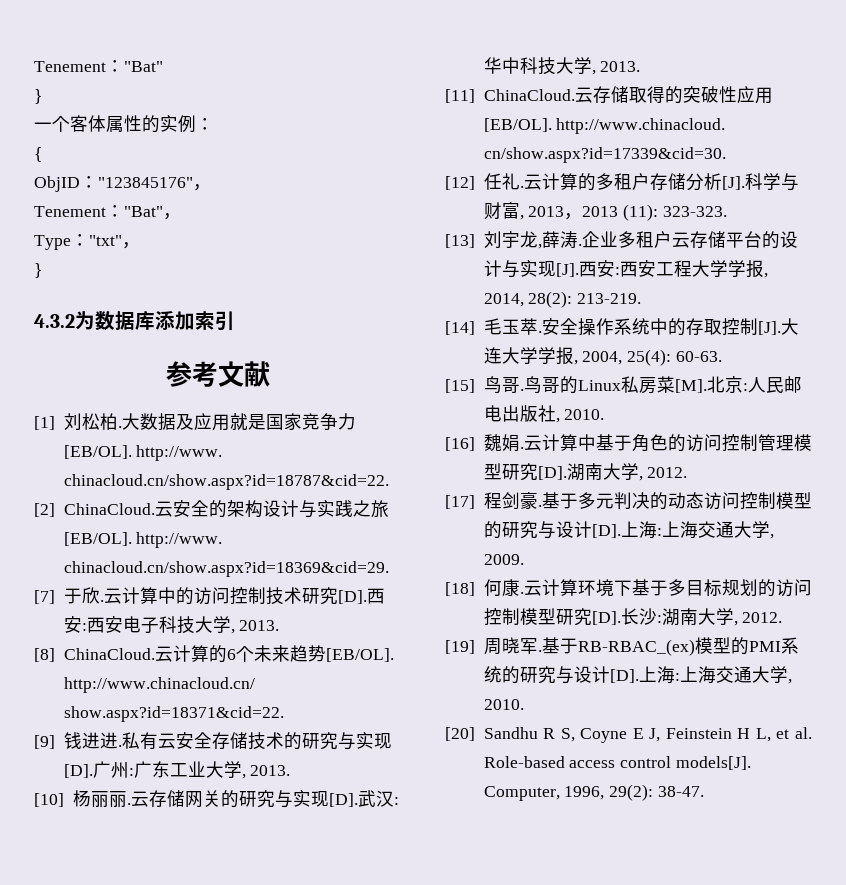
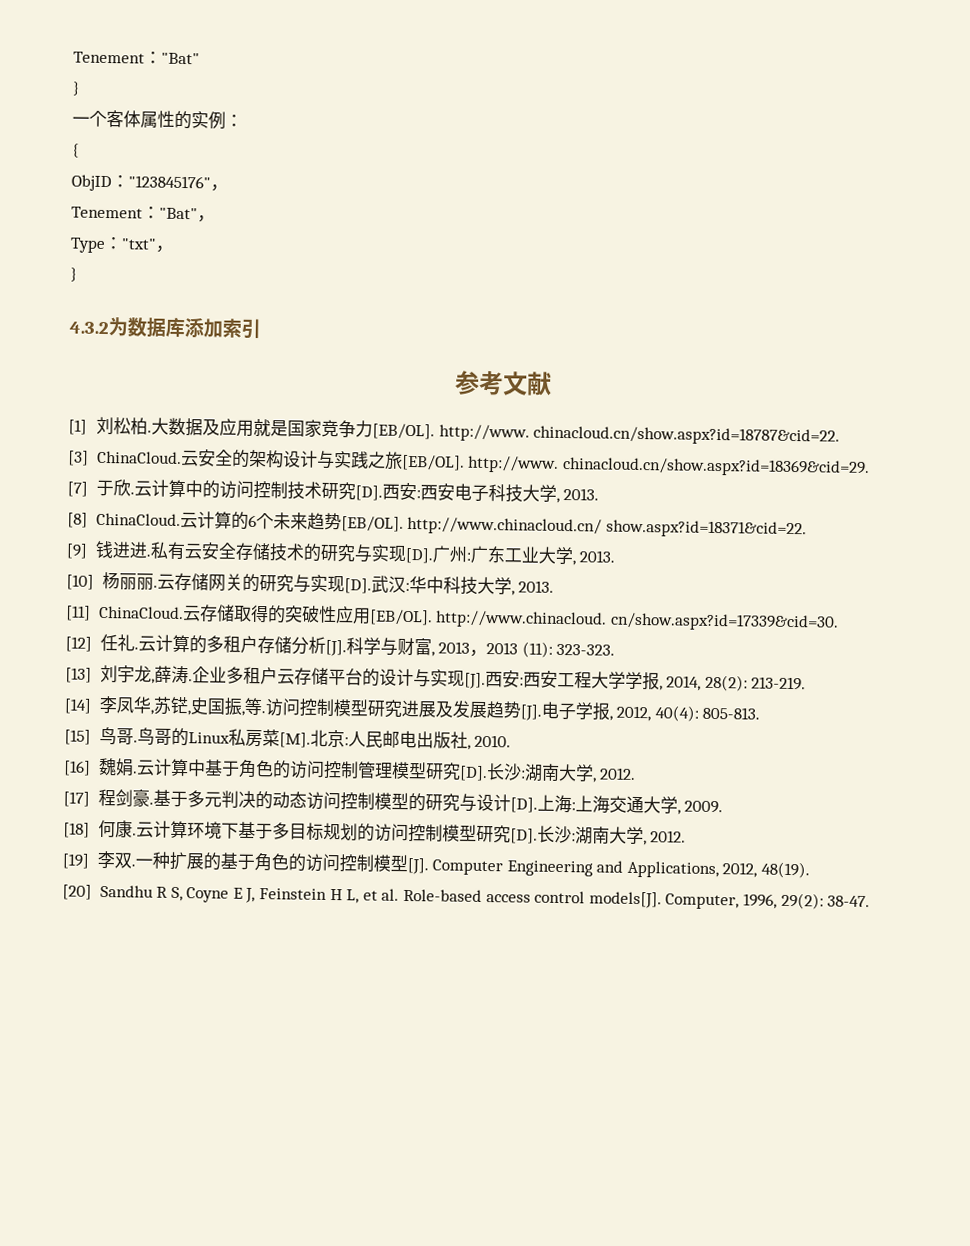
- [2] ChinaCloud.
+ [3] ChinaCloud.
- [14]毛玉萃.安全操作系统中的存取控制[J].大连大学学报, 2004, 25(4): 60-63.
+ [14]李凤华,苏铓,史国振,等.访问控制模型研究进展及发展趋势[J].电子学报, 2012, 40(4): 805-813.
- 云计算中基于角色的访问控制管理模型研究[D].湖南大学, 2012.
+ 云计算中基于角色的访问控制管理模型研究[D].长沙:湖南大学, 2012.
- [19]周晓军.基于RB-RBAC_(ex)模型的PMI系统的研究与设计[D].上海:上海交通大学, 2010.
+ [19]李双.一种扩展的基于角色的访问控制模型[J]. Computer Engineering and Applications, 2012, 48(19).

